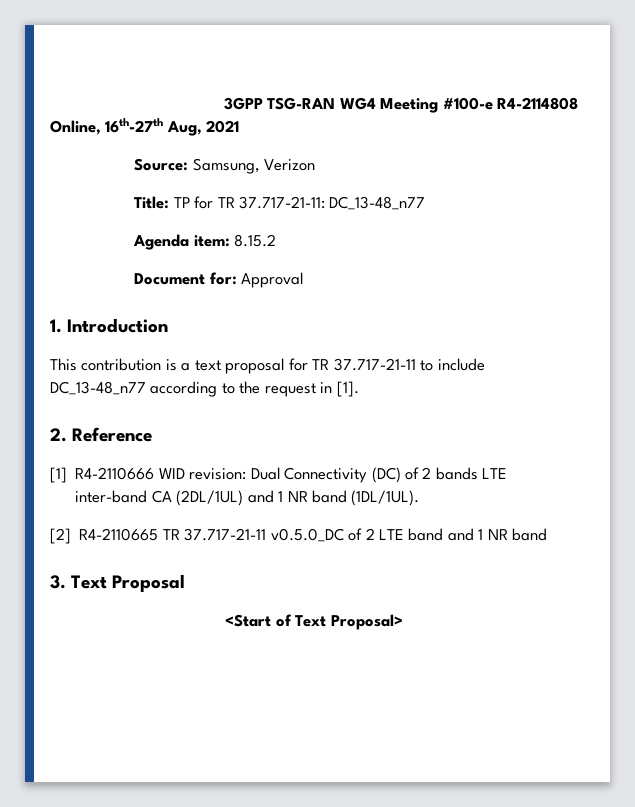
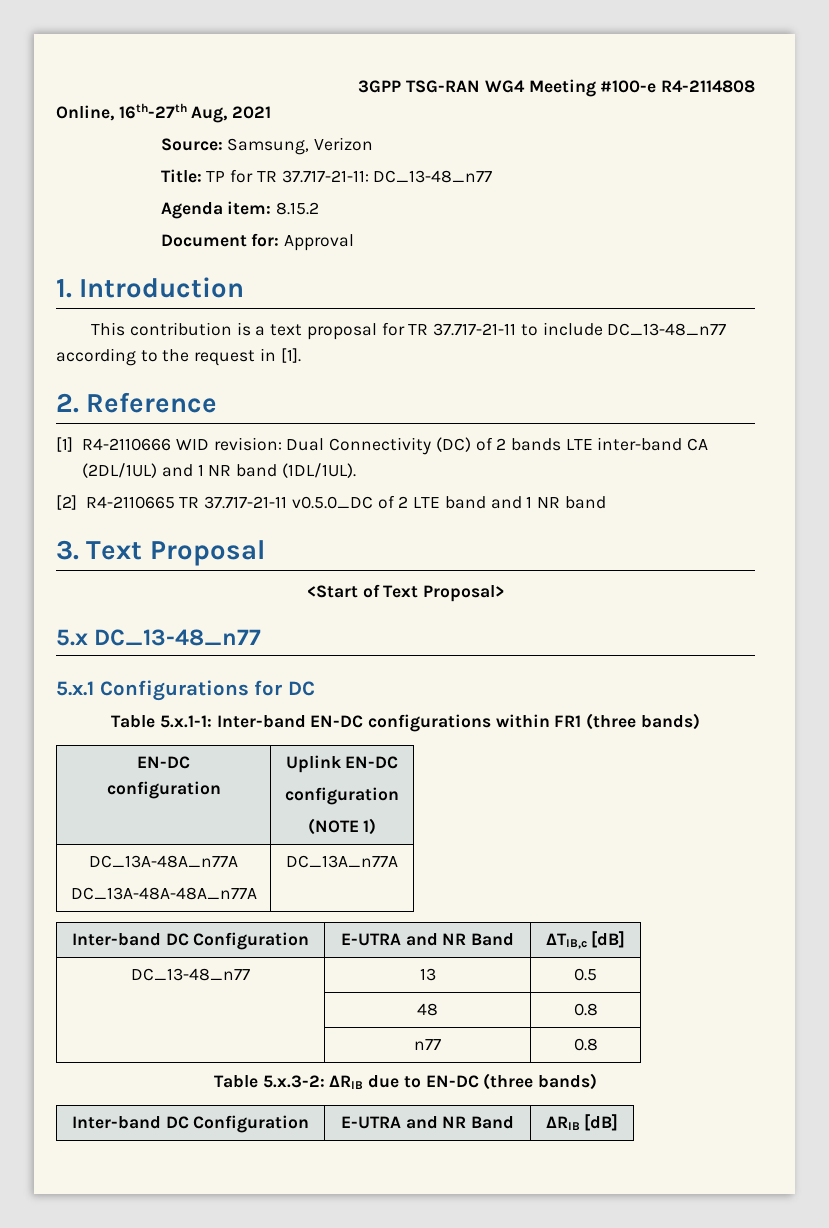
+ 5.x DC_13-48_n77
+ 5.x.1 Configurations for DC
+ Table 5.x.1-1: Inter-band EN-DC configurations within FR1 (three bands)
+ EN-DC
+ configuration | Uplink EN-DC
+ configuration
+ (NOTE 1)
+ DC_13A-48A_n77A
+ DC_13A-48A-48A_n77A | DC_13A_n77A
+ Inter-band DC Configuration | E-UTRA and NR Band | ΔTIB,c [dB]
+ DC_13-48_n77 | 13 | 0.5
+ | 48 | 0.8
+ | n77 | 0.8
+ Table 5.x.3-2: ΔRIB due to EN-DC (three bands)
+ Inter-band DC Configuration | E-UTRA and NR Band | ΔRIB [dB]

